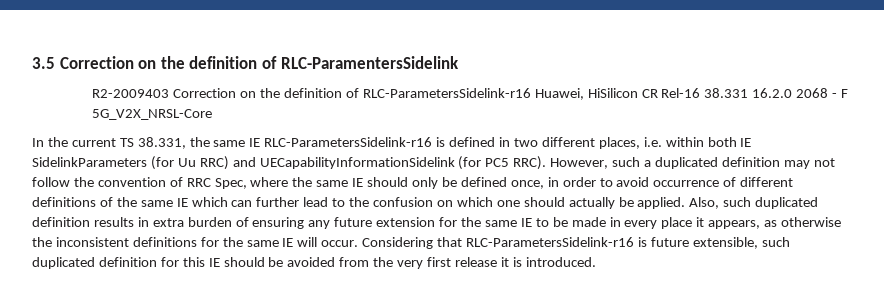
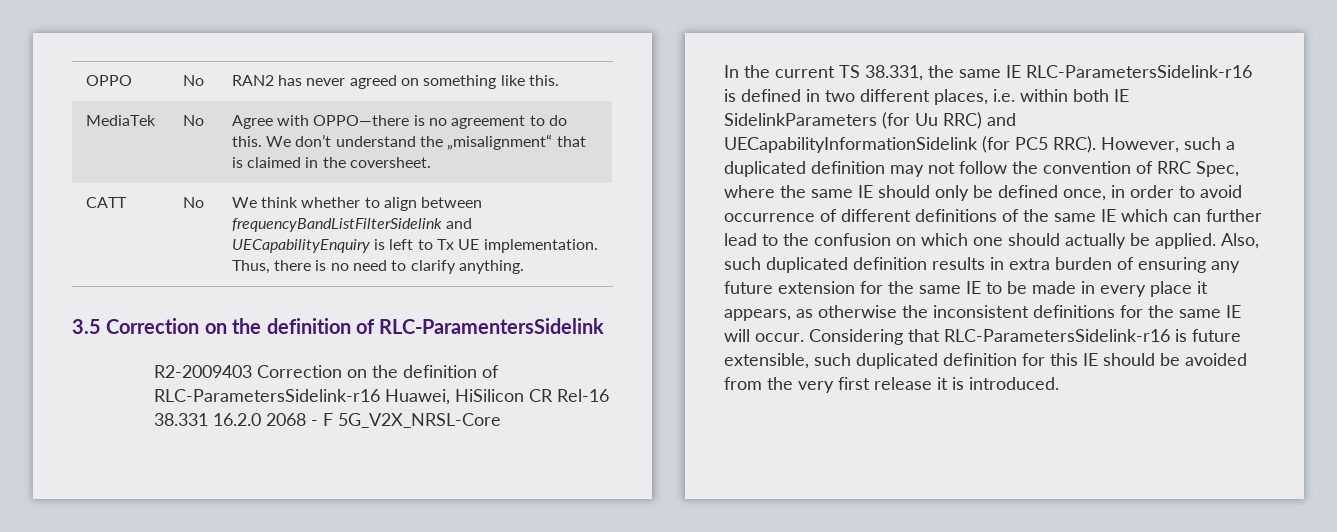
+ OPPO | No | RAN2 has never agreed on something like this.
+ MediaTek | No | Agree with OPPO—there is no agreement to do this. We don’t understand the „misalignment“ that is claimed in the coversheet.
+ CATT | No | We think whether to align between frequencyBandListFilterSidelink and UECapabilityEnquiry is left to Tx UE implementation. Thus, there is no need to clarify anything.

